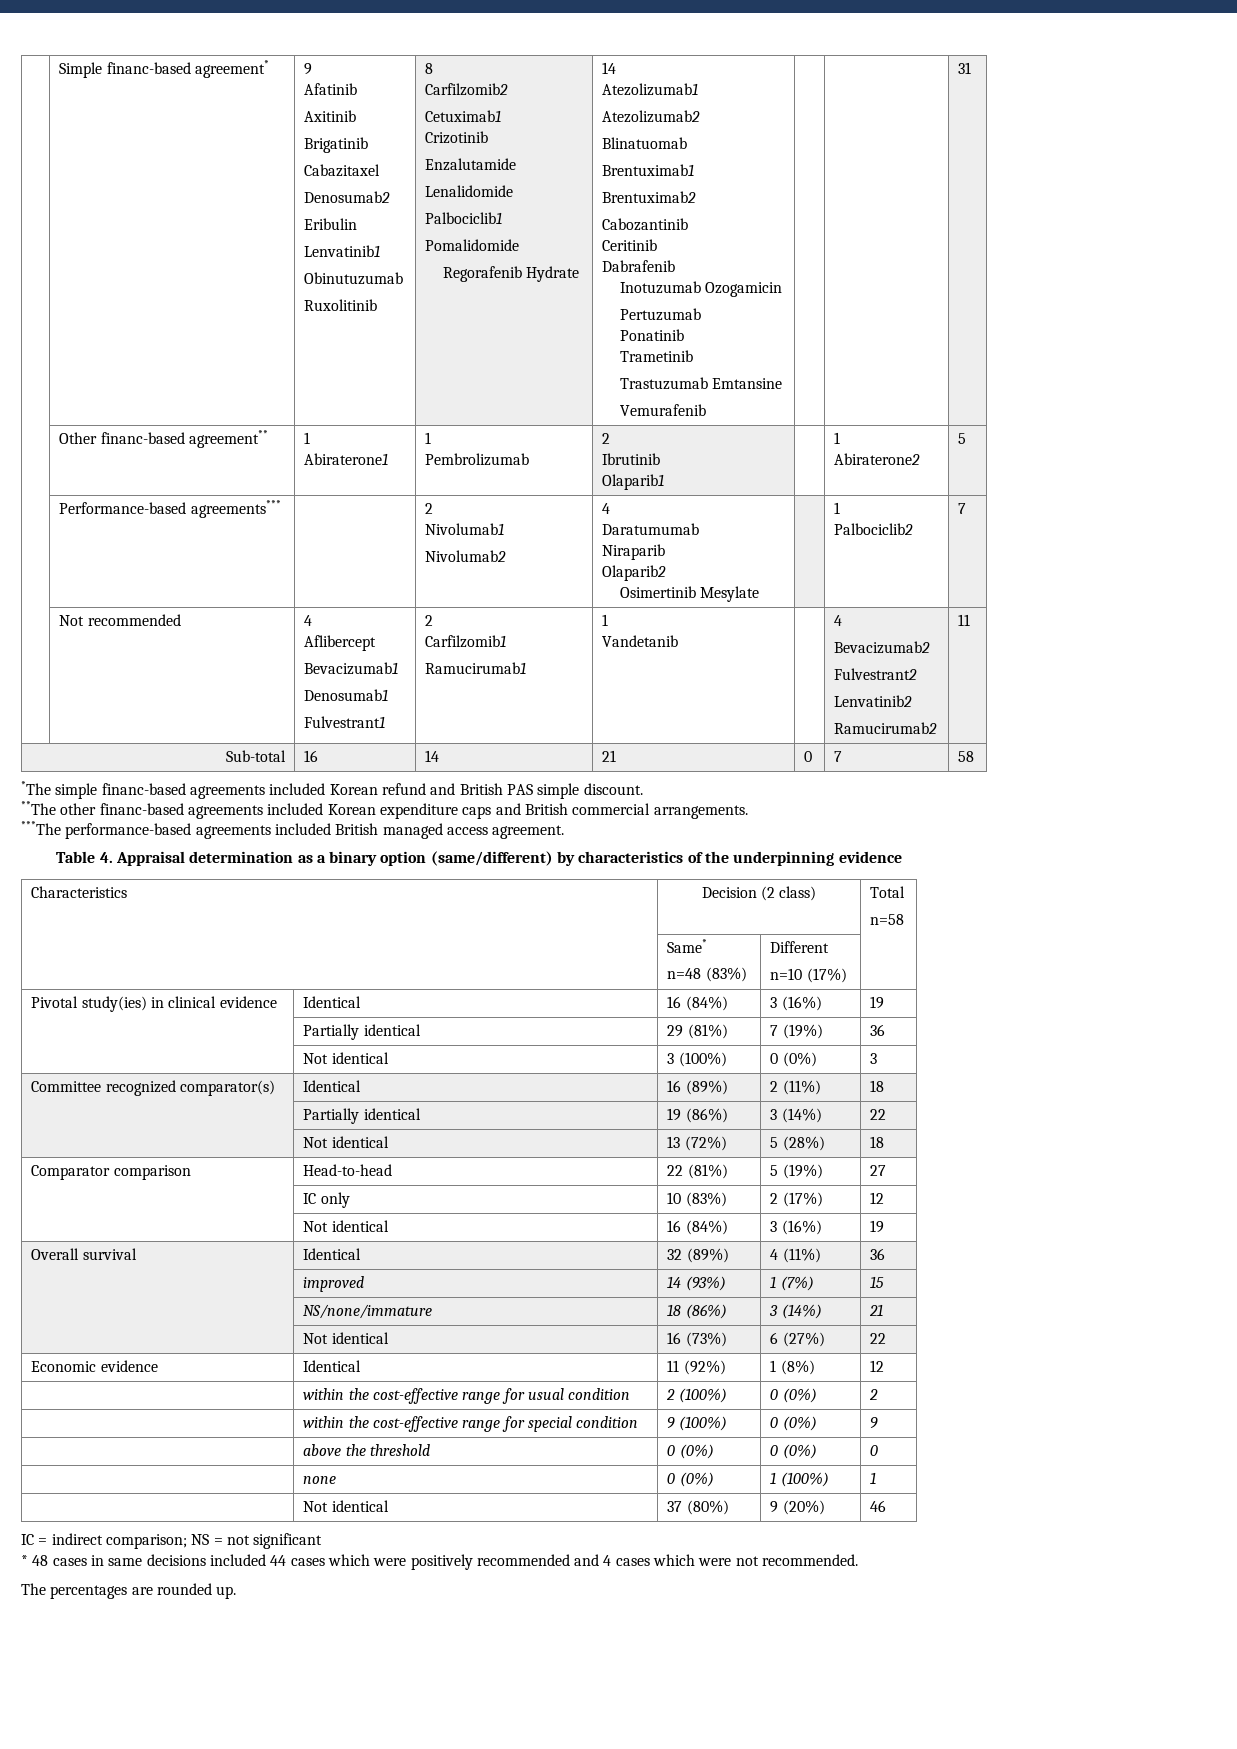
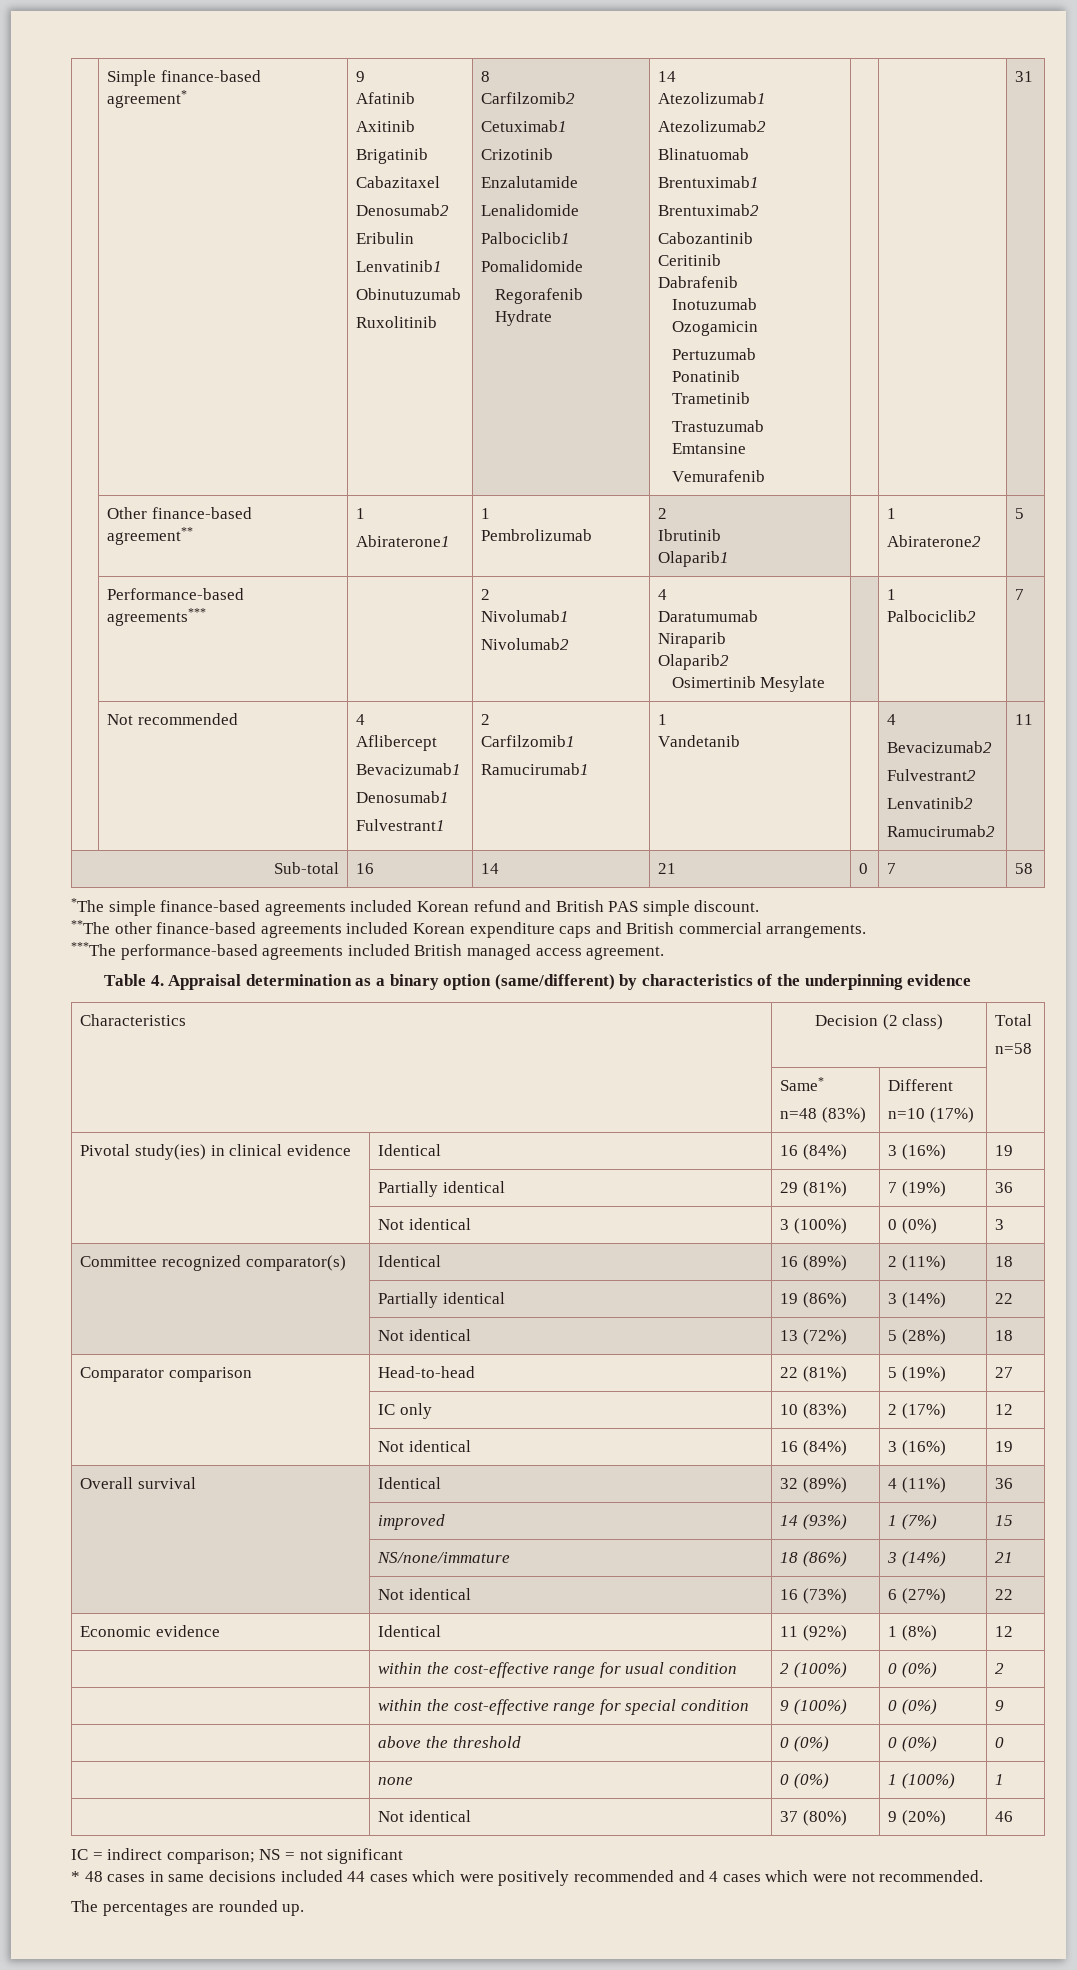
- Simple financ-based agreement*
+ Simple finance-based agreement*
- | Other financ-based agreement** | 1
+ | Other finance-based agreement** | 1
- *The simple financ-based agreements included Korean refund and British PAS simple discount.
+ *The simple finance-based agreements included Korean refund and British PAS simple discount.
- **The other financ-based agreements included Korean expenditure caps and British commercial arrangements.
+ **The other finance-based agreements included Korean expenditure caps and British commercial arrangements.

